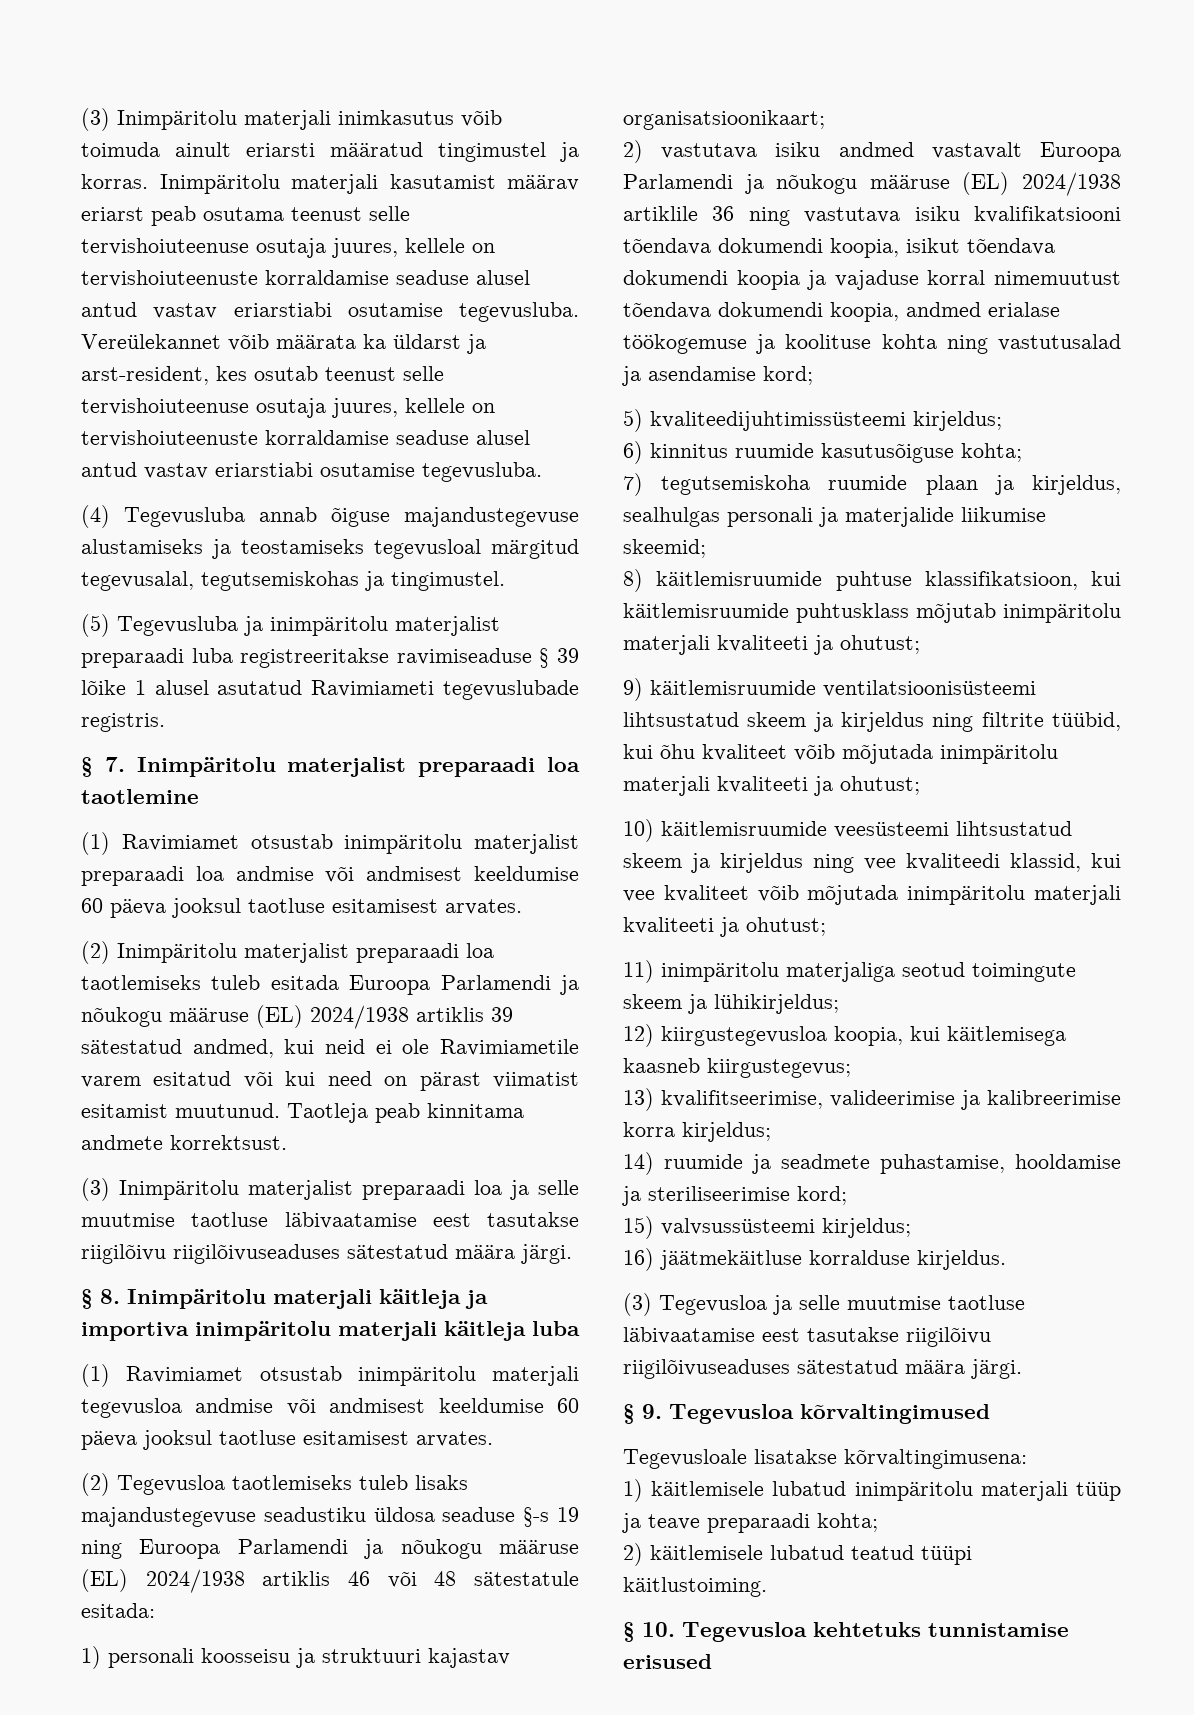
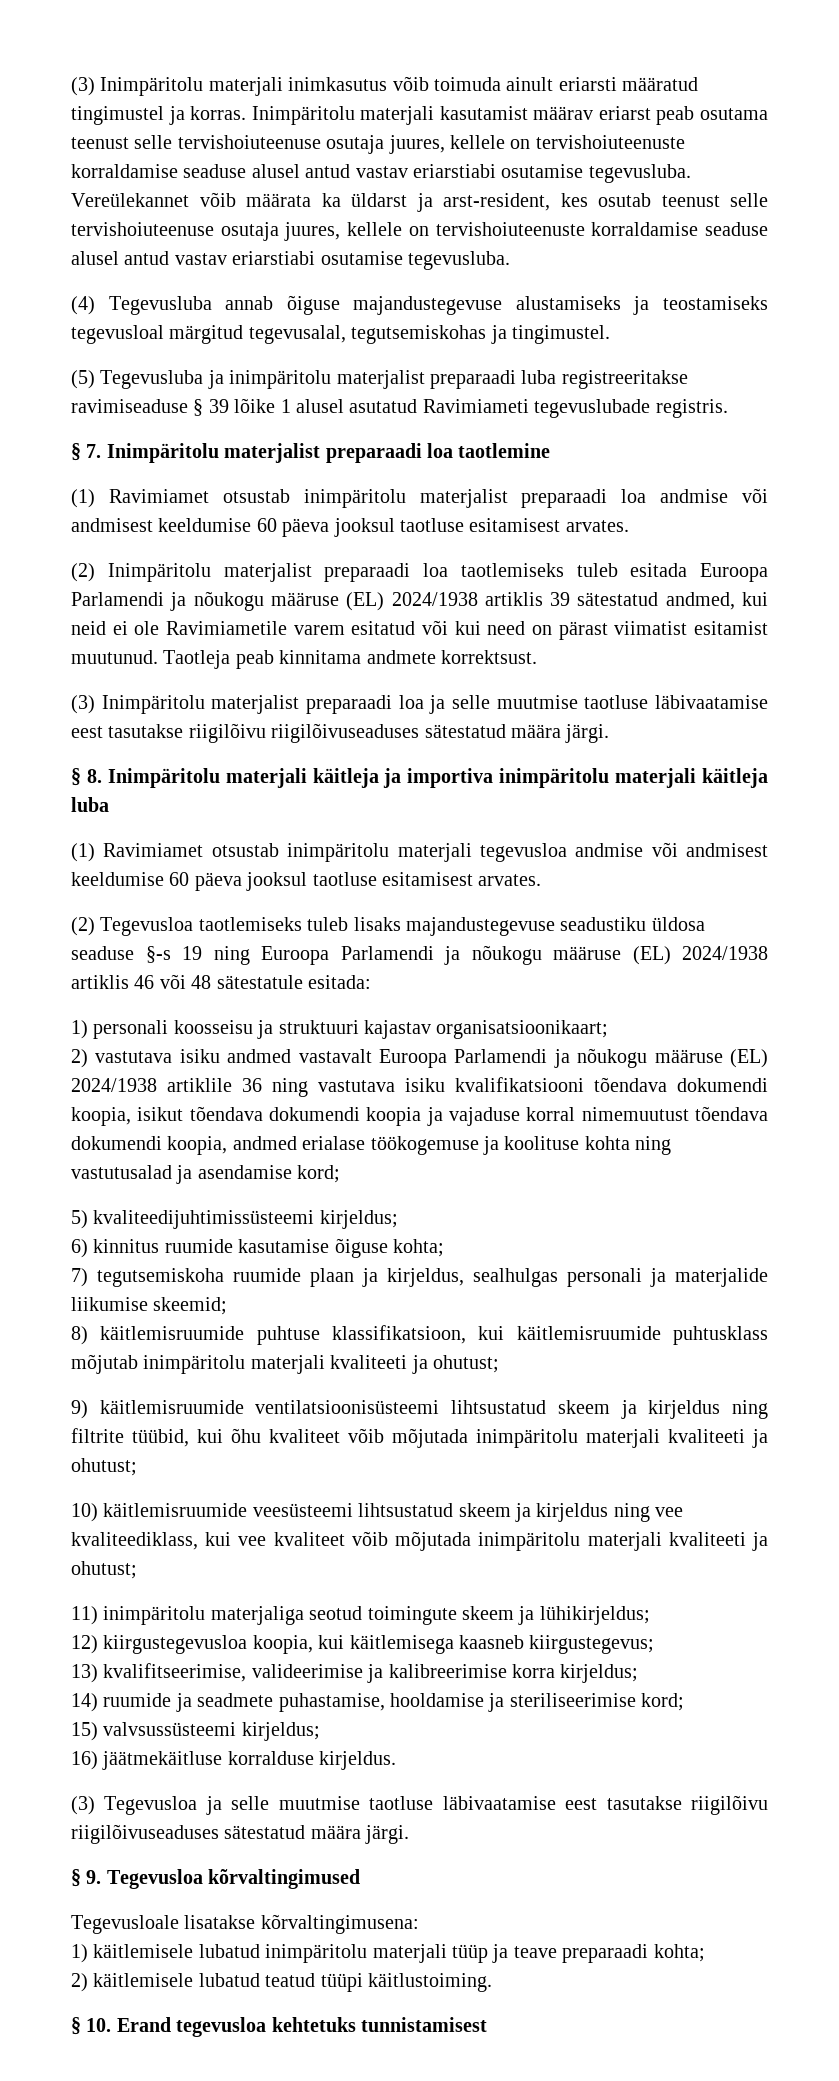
- 6) kinnitus ruumide kasutusõiguse kohta;
+ 6) kinnitus ruumide kasutamise õiguse kohta;
- 10) käitlemisruumide veesüsteemi lihtsustatud skeem ja kirjeldus ning vee kvaliteedi klassid, kui vee kvaliteet võib mõjutada inimpäritolu materjali kvaliteeti ja ohutust;
+ 10) käitlemisruumide veesüsteemi lihtsustatud skeem ja kirjeldus ning vee kvaliteediklass, kui vee kvaliteet võib mõjutada inimpäritolu materjali kvaliteeti ja ohutust;
- § 10. Tegevusloa kehtetuks tunnistamise erisused
+ § 10. Erand tegevusloa kehtetuks tunnistamisest

